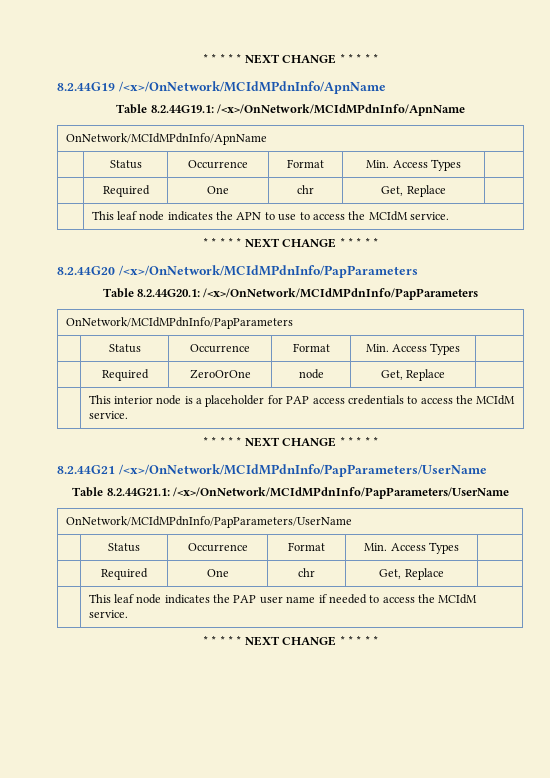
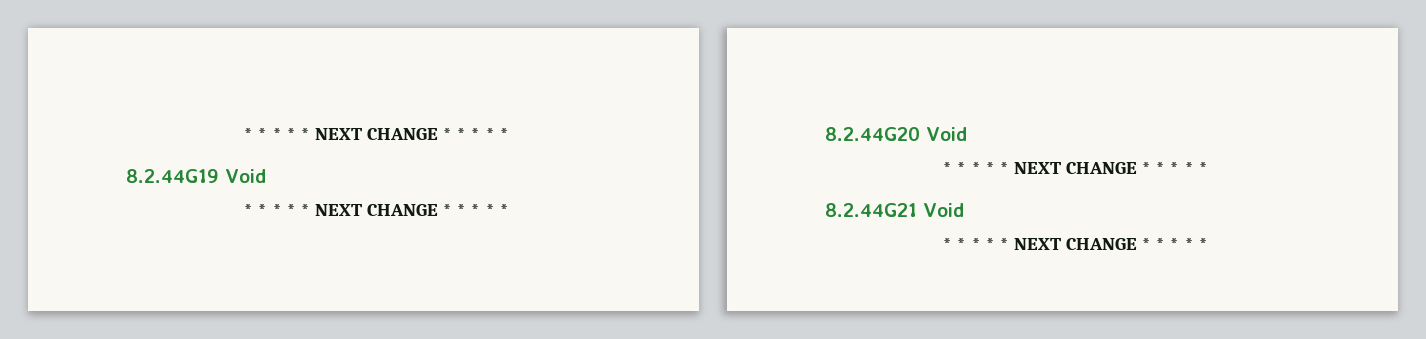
- 8.2.44G19 /<x>/OnNetwork/MCIdMPdnInfo/ApnName
- Table 8.2.44G19.1: /<x>/OnNetwork/MCIdMPdnInfo/ApnName
- OnNetwork/MCIdMPdnInfo/ApnName
- | Status | Occurrence | Format | Min. Access Types |
- | Required | One | chr | Get, Replace |
- | This leaf node indicates the APN to use to access the MCIdM service.
+ 8.2.44G19 Void
- 8.2.44G20 /<x>/OnNetwork/MCIdMPdnInfo/PapParameters
- Table 8.2.44G20.1: /<x>/OnNetwork/MCIdMPdnInfo/PapParameters
- OnNetwork/MCIdMPdnInfo/PapParameters
- | Status | Occurrence | Format | Min. Access Types |
- | Required | ZeroOrOne | node | Get, Replace |
- | This interior node is a placeholder for PAP access credentials to access the MCIdM service.
+ 8.2.44G20 Void
- 8.2.44G21 /<x>/OnNetwork/MCIdMPdnInfo/PapParameters/UserName
- Table 8.2.44G21.1: /<x>/OnNetwork/MCIdMPdnInfo/PapParameters/UserName
- OnNetwork/MCIdMPdnInfo/PapParameters/UserName
- | Status | Occurrence | Format | Min. Access Types |
- | Required | One | chr | Get, Replace |
- | This leaf node indicates the PAP user name if needed to access the MCIdM service.
+ 8.2.44G21 Void

